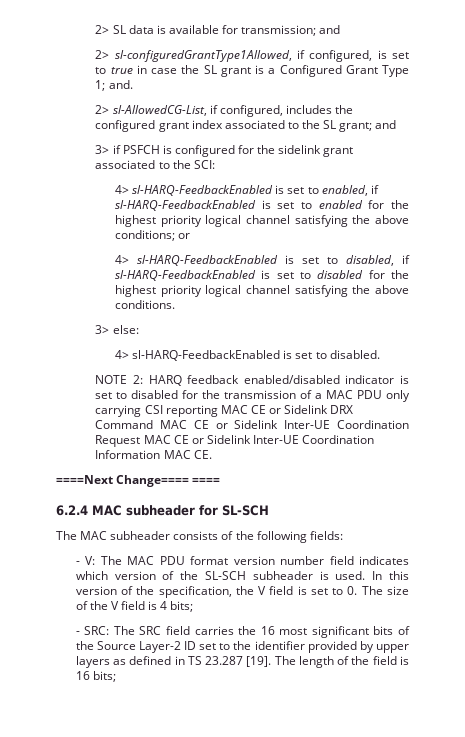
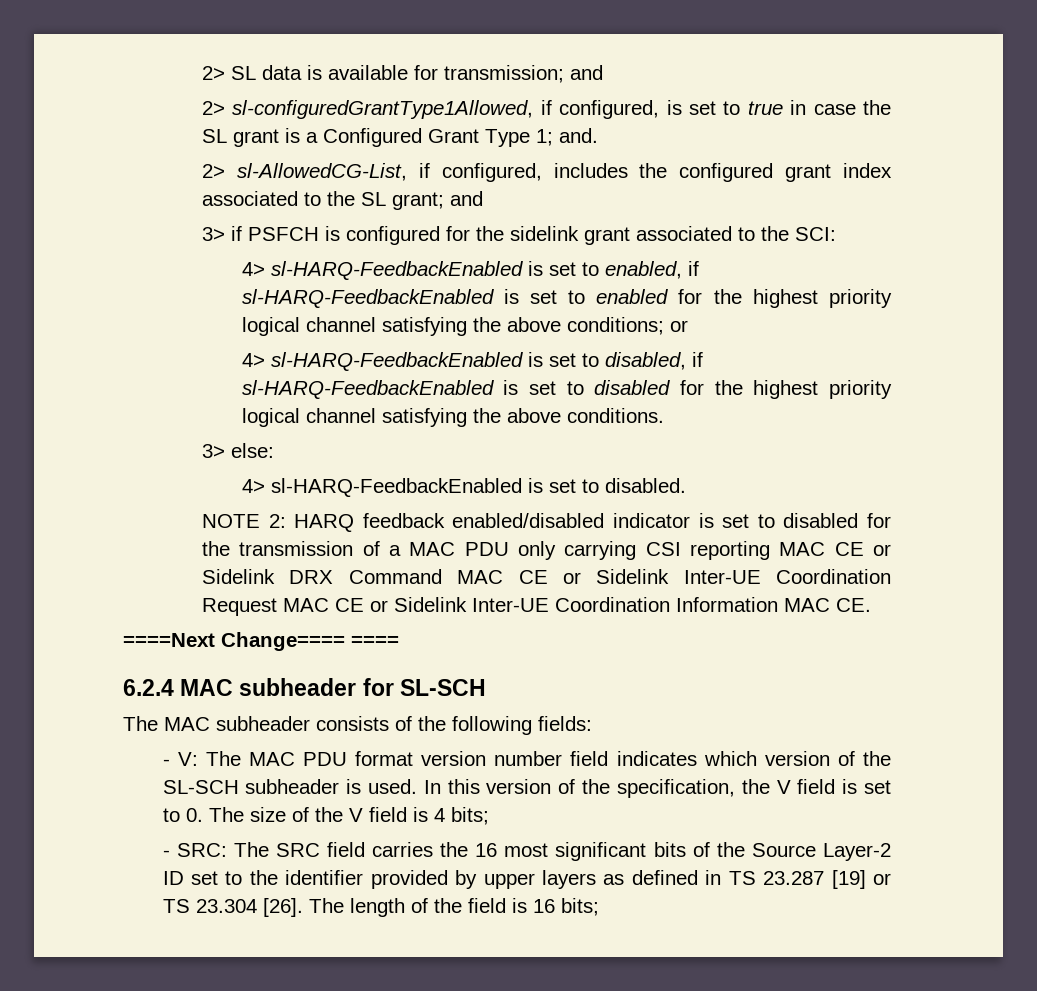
- - SRC: The SRC field carries the 16 most significant bits of the Source Layer-2 ID set to the identifier provided by upper layers as defined in TS 23.287 [19].
+ - SRC: The SRC field carries the 16 most significant bits of the Source Layer-2 ID set to the identifier provided by upper layers as defined in TS 23.287 [19] or TS 23.304 [26].

